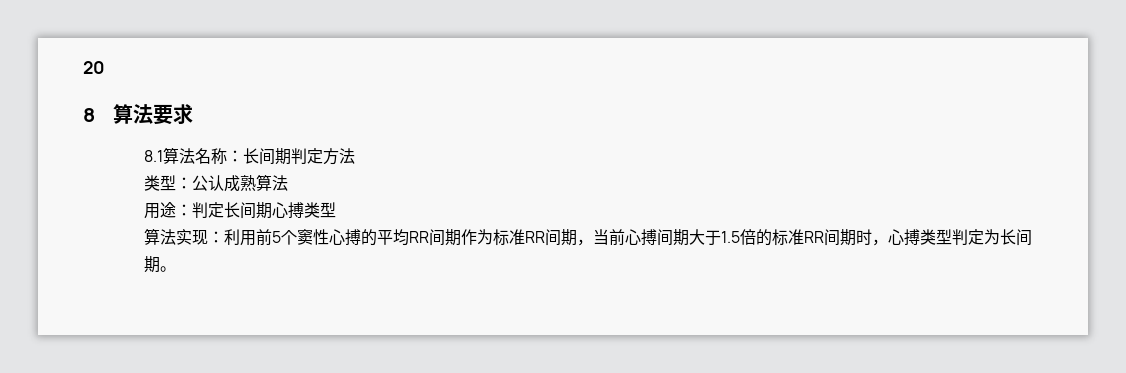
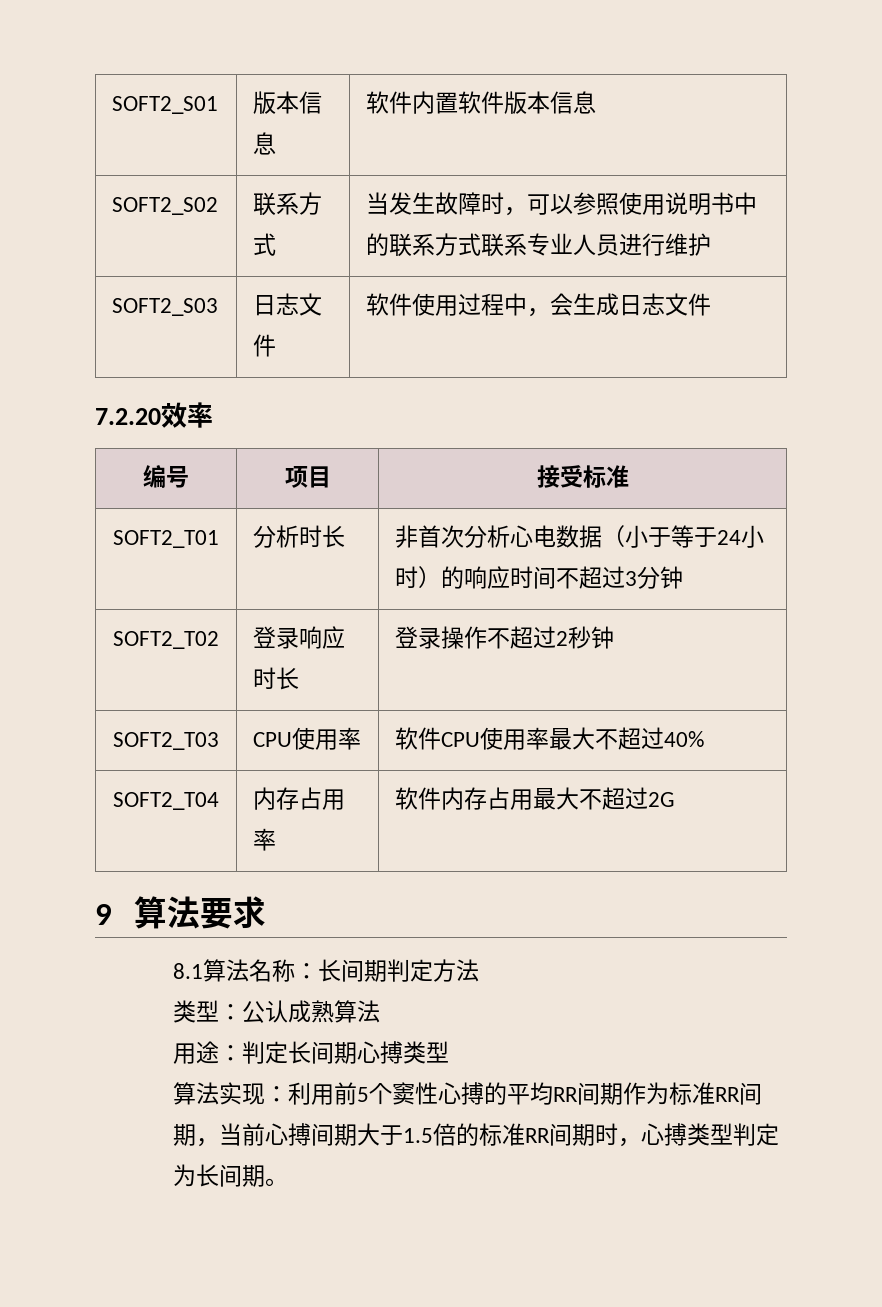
- 20
- 8算法要求
+ SOFT2_S01 | 版本信息 | 软件内置软件版本信息
+ SOFT2_S02 | 联系方式 | 当发生故障时，可以参照使用说明书中的联系方式联系专业人员进行维护
+ SOFT2_S03 | 日志文件 | 软件使用过程中，会生成日志文件
+ 7.2.20效率
+ 编号 | 项目 | 接受标准
+ SOFT2_T01 | 分析时长 | 非首次分析心电数据（小于等于24小时）的响应时间不超过3分钟
+ SOFT2_T02 | 登录响应时长 | 登录操作不超过2秒钟
+ SOFT2_T03 | CPU使用率 | 软件CPU使用率最大不超过40%
+ SOFT2_T04 | 内存占用率 | 软件内存占用最大不超过2G
+ 9算法要求

